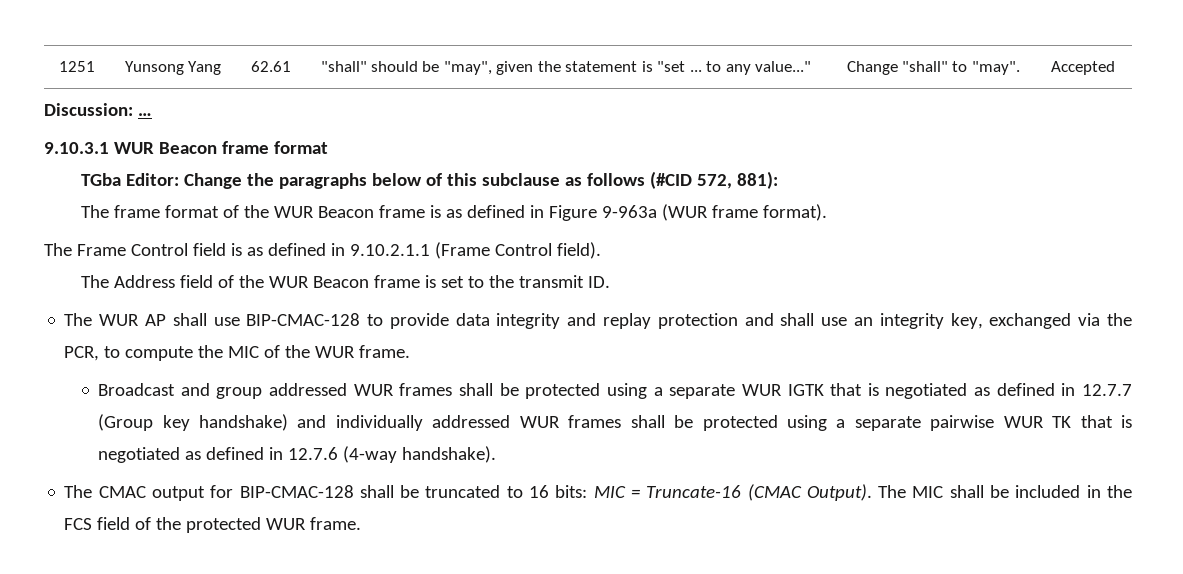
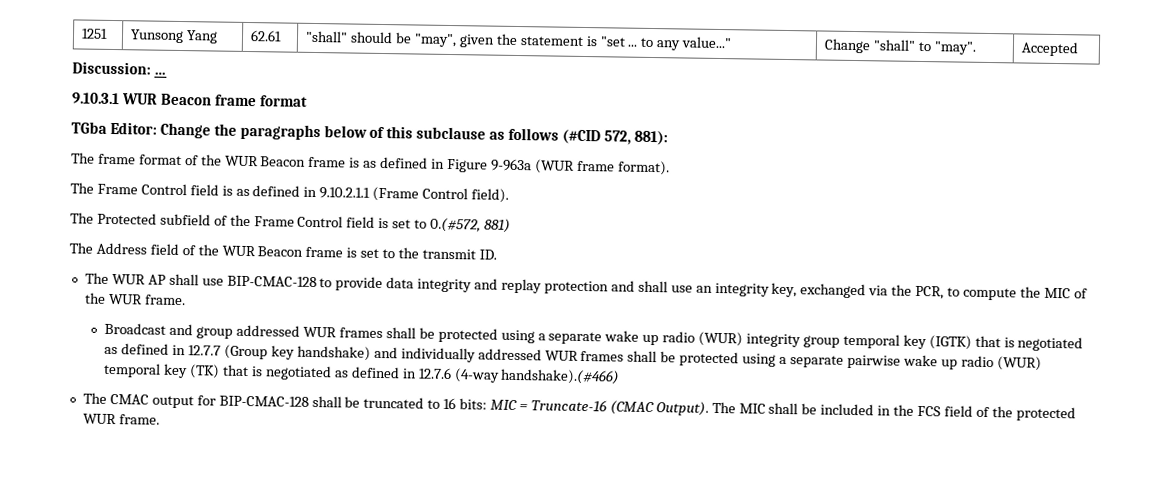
+ The Protected subfield of the Frame Control field is set to 0.(#572, 881)
- Broadcast and group addressed WUR frames shall be protected using a separate WUR IGTK that is negotiated as defined in 12.7.7 (Group key handshake) and individually addressed WUR frames shall be protected using a separate pairwise WUR TK that is negotiated as defined in 12.7.6 (4-way handshake).
+ Broadcast and group addressed WUR frames shall be protected using a separate wake up radio (WUR) integrity group temporal key (IGTK) that is negotiated as defined in 12.7.7 (Group key handshake) and individually addressed WUR frames shall be protected using a separate pairwise wake up radio (WUR) temporal key (TK) that is negotiated as defined in 12.7.6 (4-way handshake).(#466)

